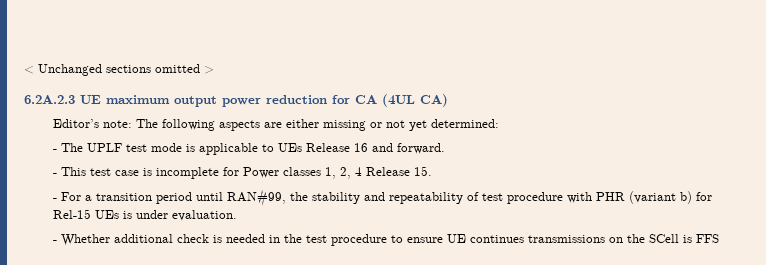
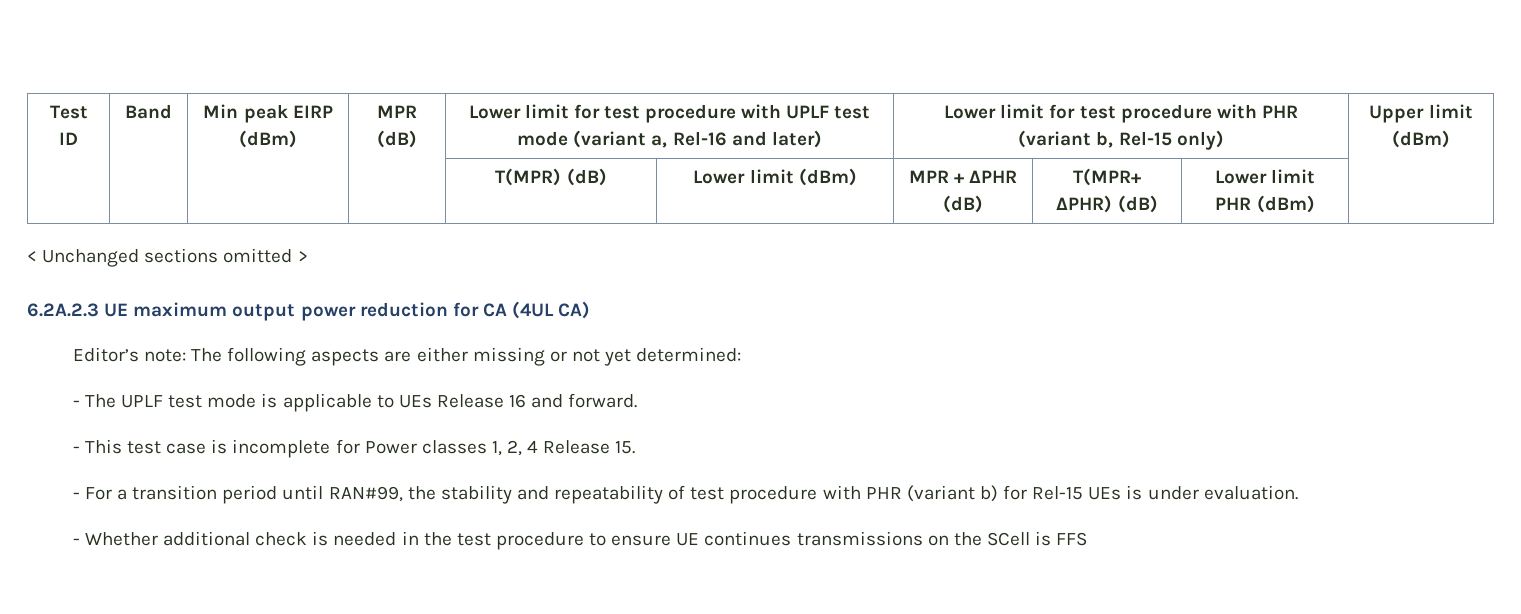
+ Test ID | Band | Min peak EIRP (dBm) | MPR (dB) | Lower limit for test procedure with UPLF test mode (variant a, Rel-16 and later) | Lower limit for test procedure with PHR (variant b, Rel-15 only) | Upper limit (dBm)
+ | | | | T(MPR) (dB) | Lower limit (dBm) | MPR + ΔPHR (dB) | T(MPR+ ΔPHR) (dB) | Lower limit PHR (dBm) |

